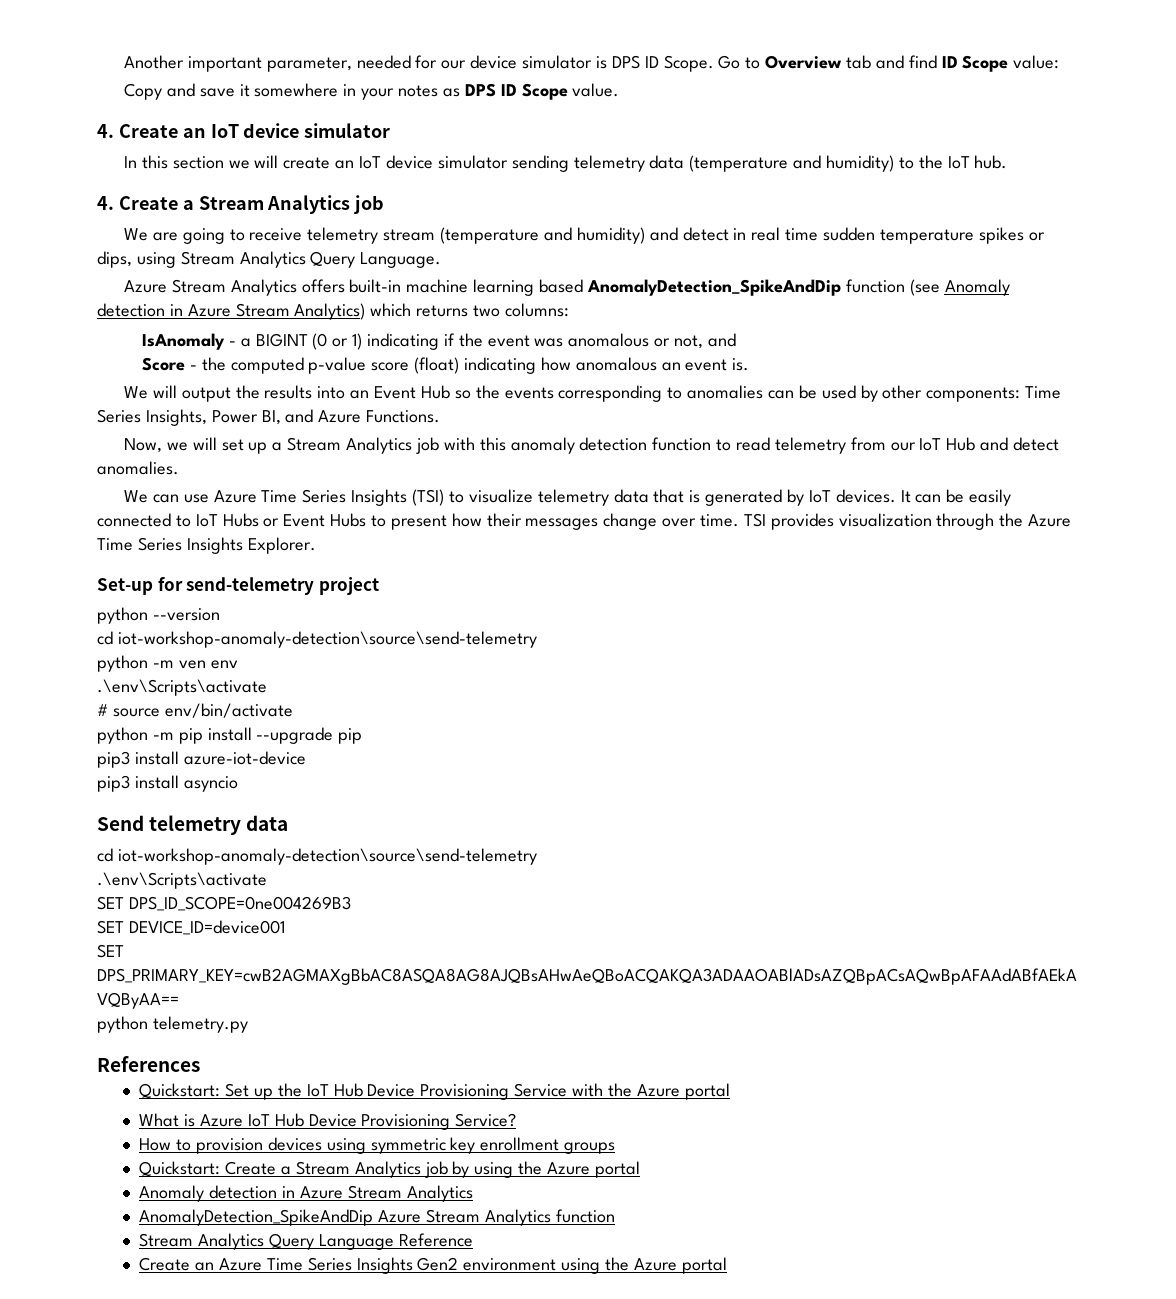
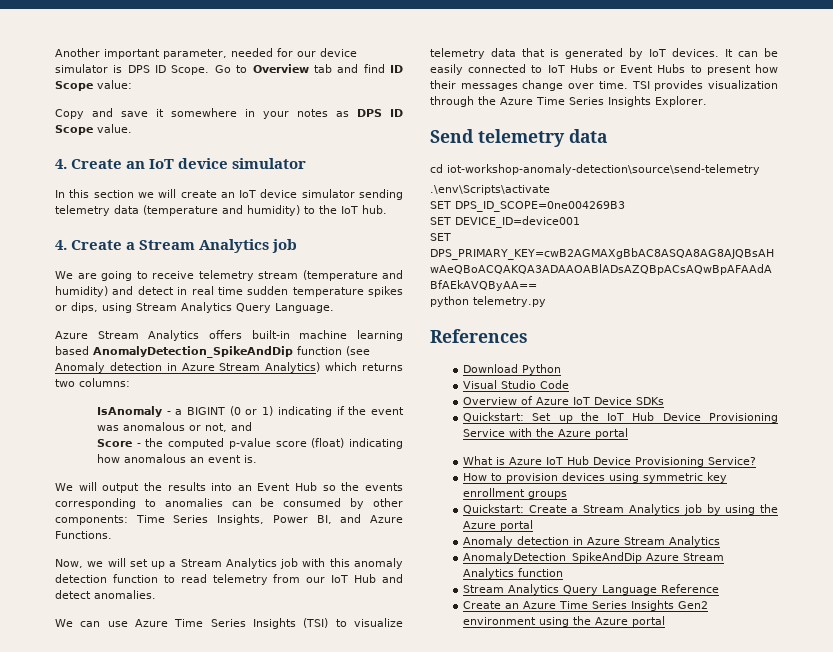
- We will output the results into an Event Hub so the events corresponding to anomalies can be used by other components: Time Series Insights, Power BI, and Azure Functions.
+ We will output the results into an Event Hub so the events corresponding to anomalies can be consumed by other components: Time Series Insights, Power BI, and Azure Functions.
- Set-up for send-telemetry project
- python --version
- cd iot-workshop-anomaly-detection\source\send-telemetry
- python -m ven env
- .\env\Scripts\activate
- # source env/bin/activate
- python -m pip install --upgrade pip
- pip3 install azure-iot-device
- pip3 install asyncio
+ Download Python
+ Visual Studio Code
+ Overview of Azure IoT Device SDKs

